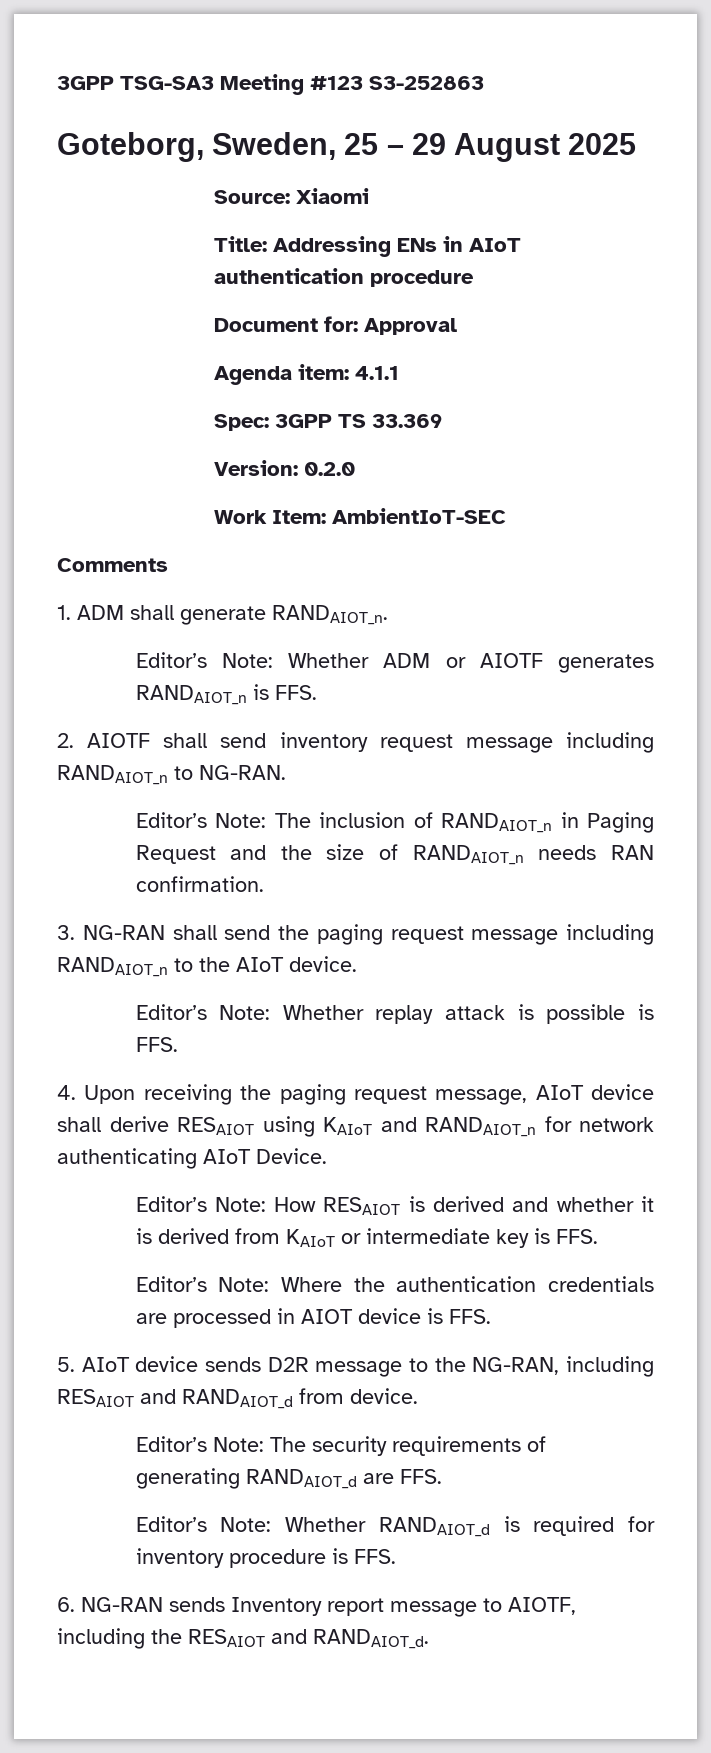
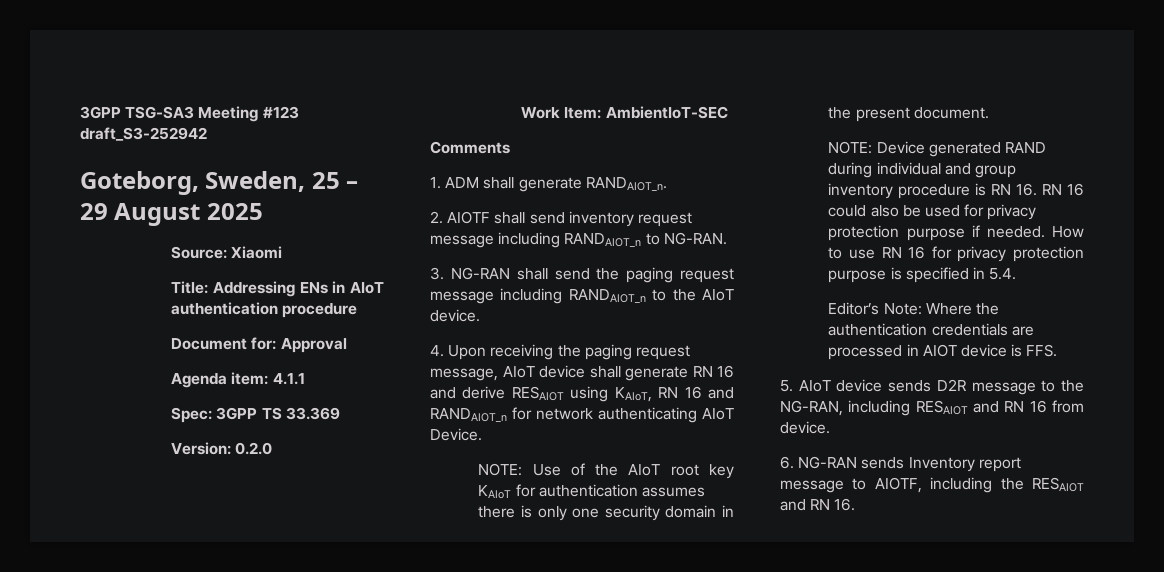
- 3GPP TSG-SA3 Meeting #123 S3-252863
+ 3GPP TSG-SA3 Meeting #123 draft_S3-252942
- Editor’s Note: Whether ADM or AIOTF generates RANDAIOT_n is FFS.
- Editor’s Note: The inclusion of RANDAIOT_n in Paging Request and the size of RANDAIOT_n needs RAN confirmation.
- Editor’s Note: Whether replay attack is possible is FFS.
- 4. Upon receiving the paging request message, AIoT device shall derive RESAIOT using KAIoT and RANDAIOT_n for network authenticating AIoT Device.
+ 4. Upon receiving the paging request message, AIoT device shall generate RN 16 and derive RESAIOT using KAIoT, RN 16 and RANDAIOT_n for network authenticating AIoT Device.
- Editor’s Note: How RESAIOT is derived and whether it is derived from KAIoT or intermediate key is FFS.
+ NOTE: Use of the AIoT root key KAIoT for authentication assumes there is only one security domain in the present document.
+ NOTE: Device generated RAND during individual and group inventory procedure is RN 16. RN 16 could also be used for privacy protection purpose if needed. How to use RN 16 for privacy protection purpose is specified in 5.4.
- 5. AIoT device sends D2R message to the NG-RAN, including RESAIOT and RANDAIOT_d from device.
+ 5. AIoT device sends D2R message to the NG-RAN, including RESAIOT and RN 16 from device.
- Editor’s Note: The security requirements of generating RANDAIOT_d are FFS.
- Editor’s Note: Whether RANDAIOT_d is required for inventory procedure is FFS.
- 6. NG-RAN sends Inventory report message to AIOTF, including the RESAIOT and RANDAIOT_d.
+ 6. NG-RAN sends Inventory report message to AIOTF, including the RESAIOT and RN 16.

